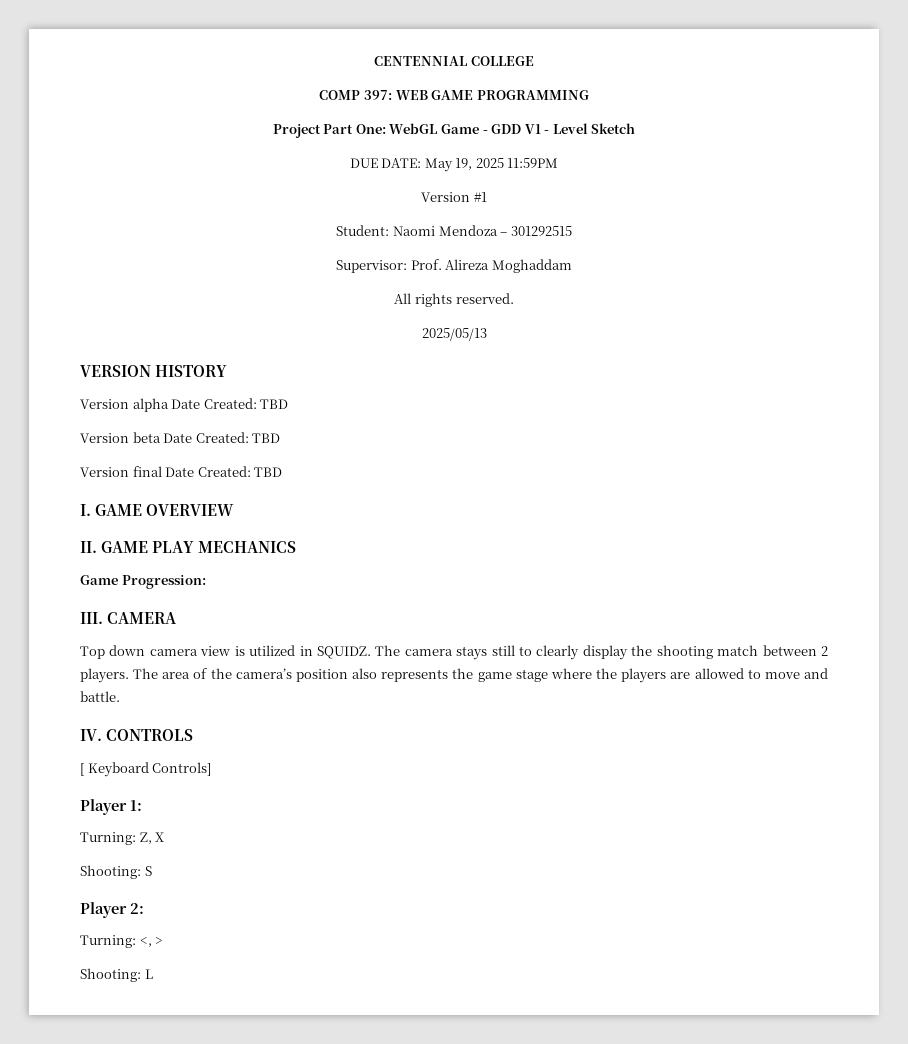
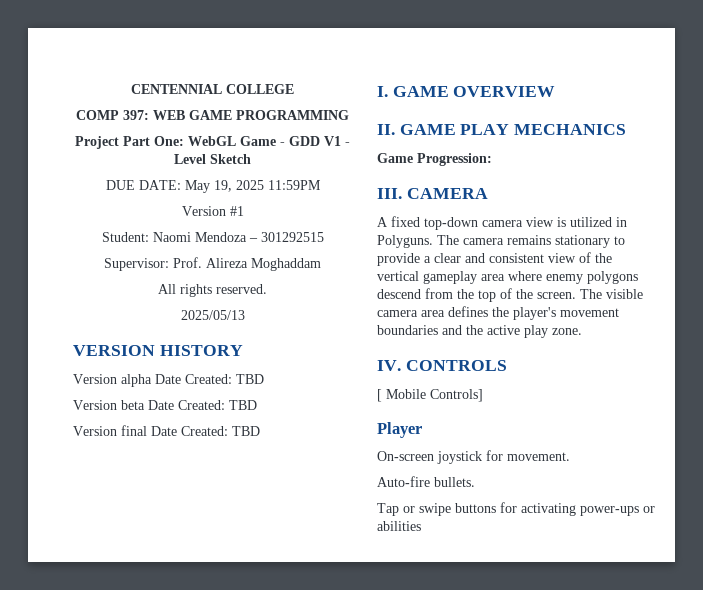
- Top down camera view is utilized in SQUIDZ.
+ A fixed top-down camera view is utilized in Polyguns.
- The camera stays still to clearly display the shooting match between 2 players. The area of the camera’s position also represents the game stage where the players are allowed to move and battle.
+ The camera remains stationary to provide a clear and consistent view of the vertical gameplay area where enemy polygons descend from the top of the screen. The visible camera area defines the player's movement boundaries and the active play zone.
- [ Keyboard Controls]
+ [ Mobile Controls]
- Player 1:
- Turning: Z, X
- Shooting: S
- Player 2:
- Turning: <, >
- Shooting: L
+ Player
+ On-screen joystick for movement.
+ Auto-fire bullets.
+ Tap or swipe buttons for activating power-ups or abilities

